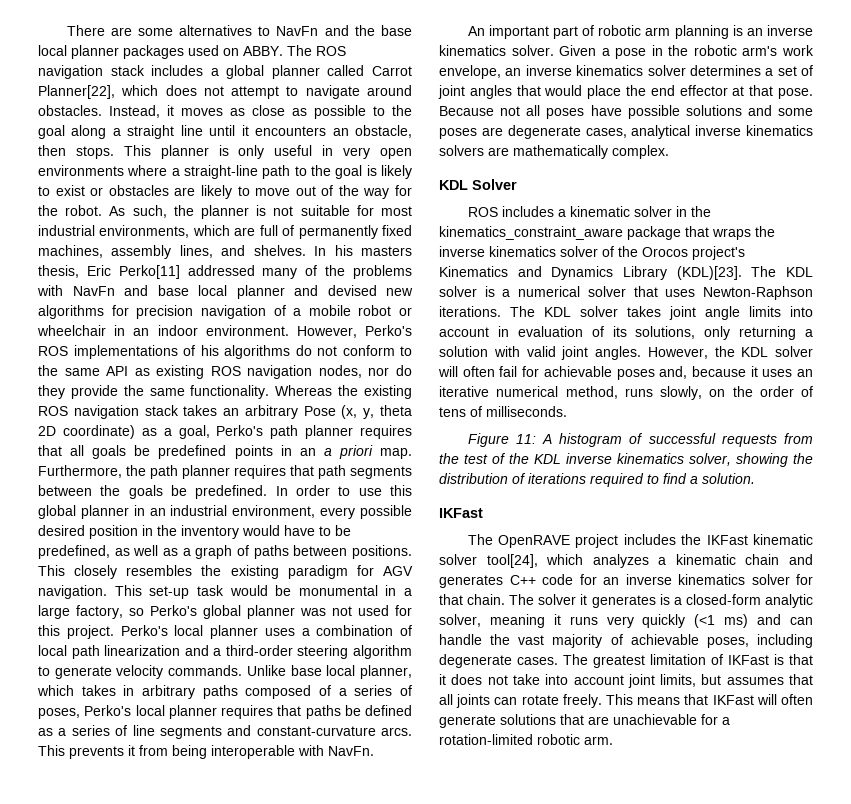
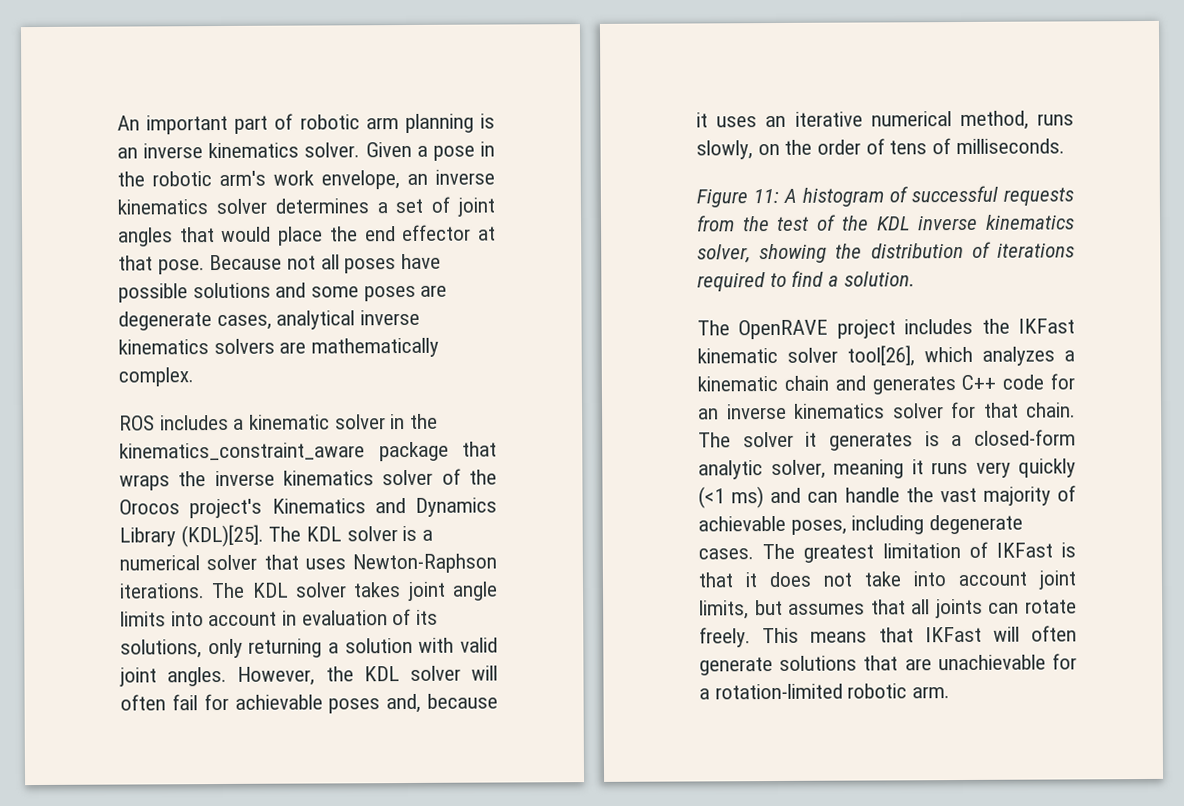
- There are some alternatives to NavFn and the base local planner packages used on ABBY. The ROS navigation stack includes a global planner called Carrot Planner[22], which does not attempt to navigate around obstacles. Instead, it moves as close as possible to the goal along a straight line until it encounters an obstacle, then stops. This planner is only useful in very open environments where a straight-line path to the goal is likely to exist or obstacles are likely to move out of the way for the robot. As such, the planner is not suitable for most industrial environments, which are full of permanently fixed machines, assembly lines, and shelves. In his masters thesis, Eric Perko[11] addressed many of the problems with NavFn and base local planner and devised new algorithms for precision navigation of a mobile robot or wheelchair in an indoor environment. However, Perko's ROS implementations of his algorithms do not conform to the same API as existing ROS navigation nodes, nor do they provide the same functionality. Whereas the existing ROS navigation stack takes an arbitrary Pose (x, y, theta 2D coordinate) as a goal, Perko's path planner requires that all goals be predefined points in an a priori map. Furthermore, the path planner requires that path segments between the goals be predefined. In order to use this global planner in an industrial environment, every possible desired position in the inventory would have to be predefined, as well as a graph of paths between positions. This closely resembles the existing paradigm for AGV navigation. This set-up task would be monumental in a large factory, so Perko's global planner was not used for this project. Perko's local planner uses a combination of local path linearization and a third-order steering algorithm to generate velocity commands. Unlike base local planner, which takes in arbitrary paths composed of a series of poses, Perko's local planner requires that paths be defined as a series of line segments and constant-curvature arcs. This prevents it from being interoperable with NavFn.
- KDL Solver
- ROS includes a kinematic solver in the kinematics_constraint_aware package that wraps the inverse kinematics solver of the Orocos project's Kinematics and Dynamics Library (KDL)[23].
+ ROS includes a kinematic solver in the kinematics_constraint_aware package that wraps the inverse kinematics solver of the Orocos project's Kinematics and Dynamics Library (KDL)[25].
  Figure 11: A histogram of successful requests from the test of the KDL inverse kinematics solver, showing the distribution of iterations required to find a solution.
- IKFast
- The OpenRAVE project includes the IKFast kinematic solver tool[24], which analyzes a kinematic chain and generates C++ code for an inverse kinematics solver for that chain.
+ The OpenRAVE project includes the IKFast kinematic solver tool[26], which analyzes a kinematic chain and generates C++ code for an inverse kinematics solver for that chain.

